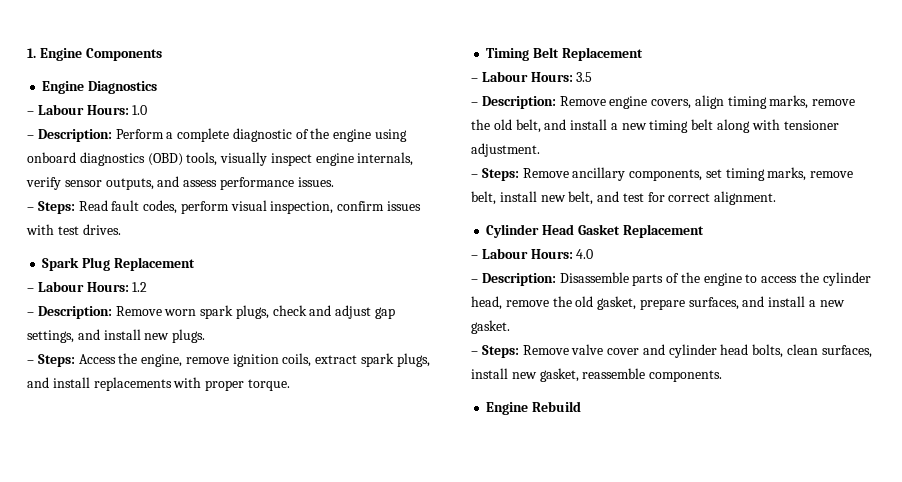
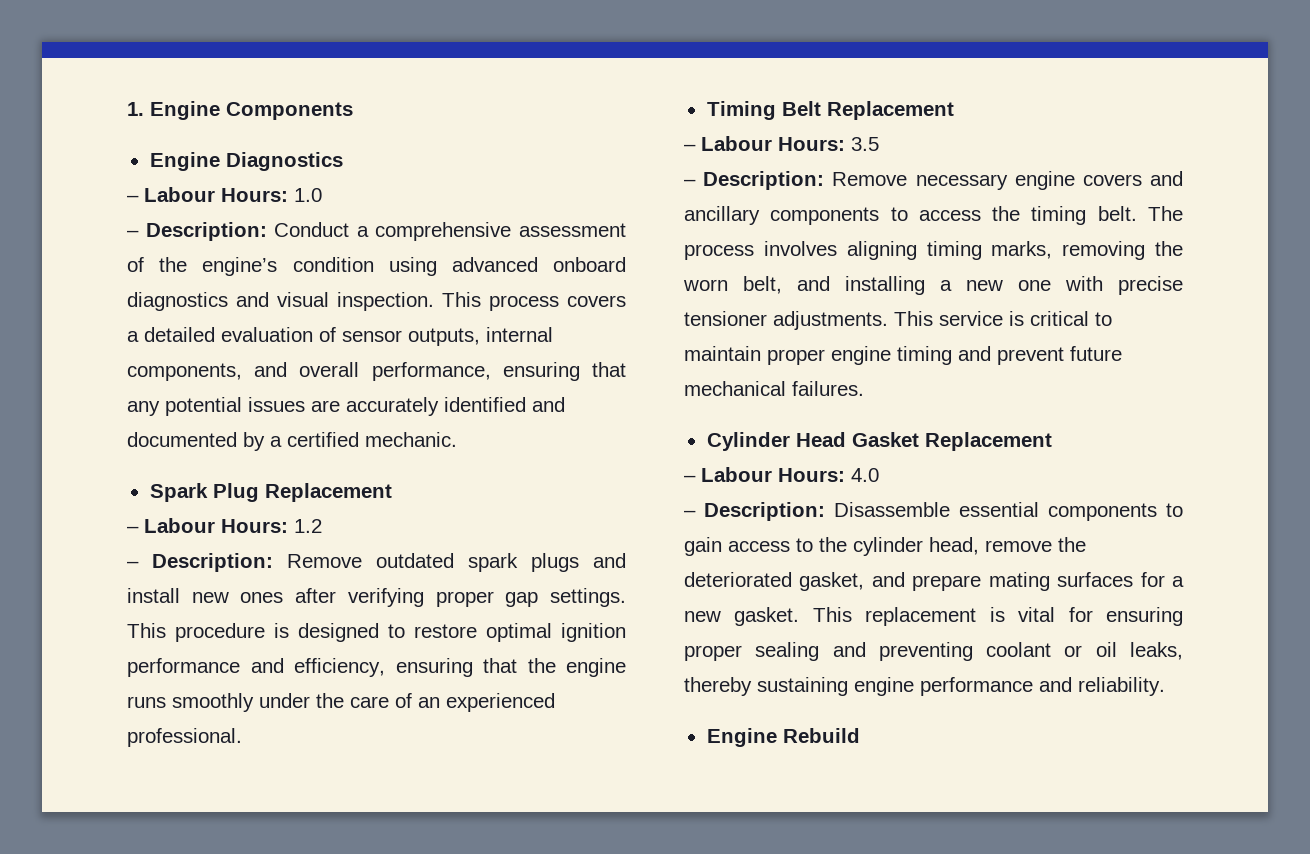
- – Description: Perform a complete diagnostic of the engine using onboard diagnostics (OBD) tools, visually inspect engine internals, verify sensor outputs, and assess performance issues.
- – Steps: Read fault codes, perform visual inspection, confirm issues with test drives.
+ – Description: Conduct a comprehensive assessment of the engine’s condition using advanced onboard diagnostics and visual inspection. This process covers a detailed evaluation of sensor outputs, internal components, and overall performance, ensuring that any potential issues are accurately identified and documented by a certified mechanic.
- – Description: Remove worn spark plugs, check and adjust gap settings, and install new plugs.
- – Steps: Access the engine, remove ignition coils, extract spark plugs, and install replacements with proper torque.
+ – Description: Remove outdated spark plugs and install new ones after verifying proper gap settings. This procedure is designed to restore optimal ignition performance and efficiency, ensuring that the engine runs smoothly under the care of an experienced professional.
- – Description: Remove engine covers, align timing marks, remove the old belt, and install a new timing belt along with tensioner adjustment.
- – Steps: Remove ancillary components, set timing marks, remove belt, install new belt, and test for correct alignment.
+ – Description: Remove necessary engine covers and ancillary components to access the timing belt. The process involves aligning timing marks, removing the worn belt, and installing a new one with precise tensioner adjustments. This service is critical to maintain proper engine timing and prevent future mechanical failures.
- – Description: Disassemble parts of the engine to access the cylinder head, remove the old gasket, prepare surfaces, and install a new gasket.
- – Steps: Remove valve cover and cylinder head bolts, clean surfaces, install new gasket, reassemble components.
+ – Description: Disassemble essential components to gain access to the cylinder head, remove the deteriorated gasket, and prepare mating surfaces for a new gasket. This replacement is vital for ensuring proper sealing and preventing coolant or oil leaks, thereby sustaining engine performance and reliability.

